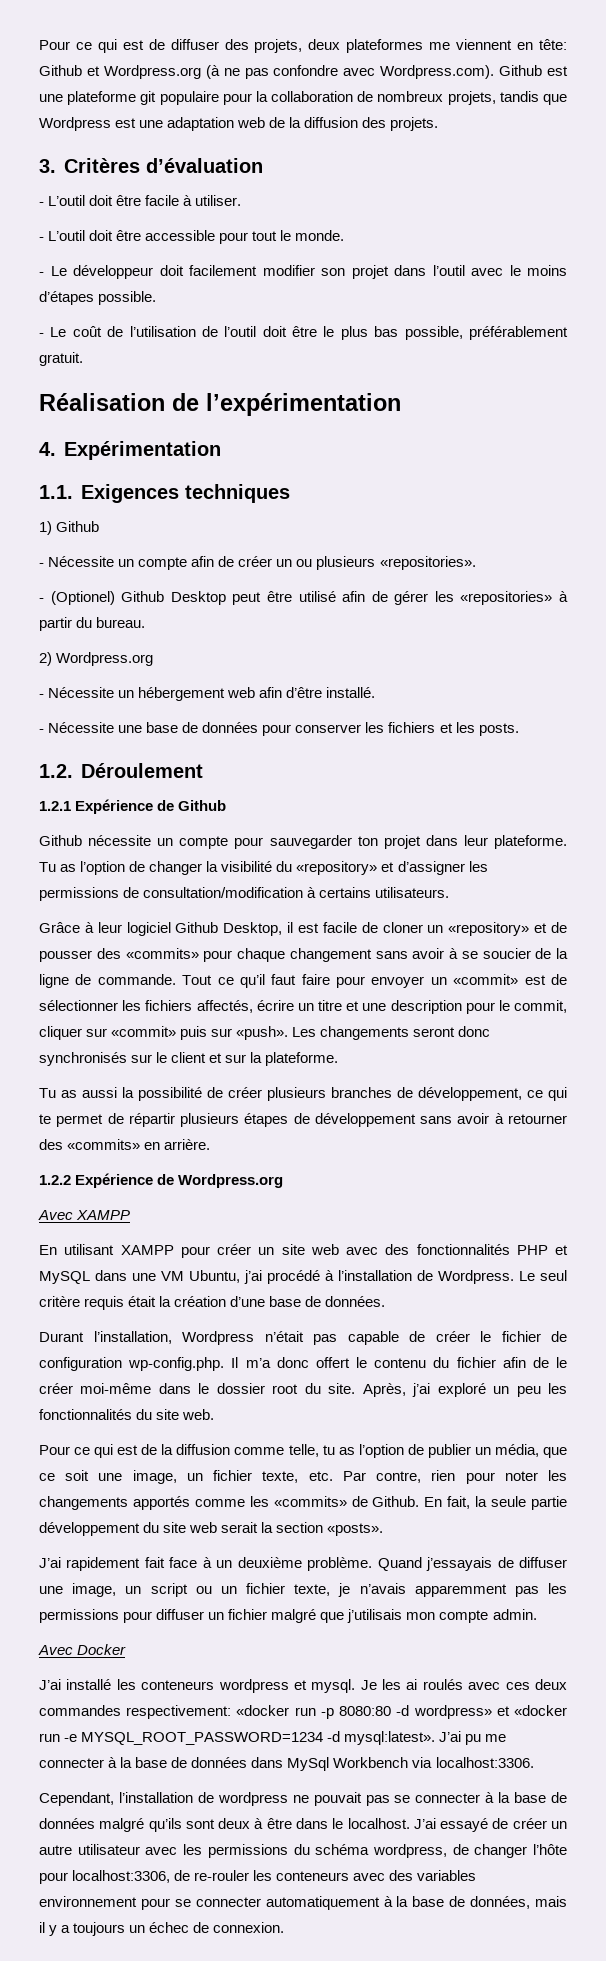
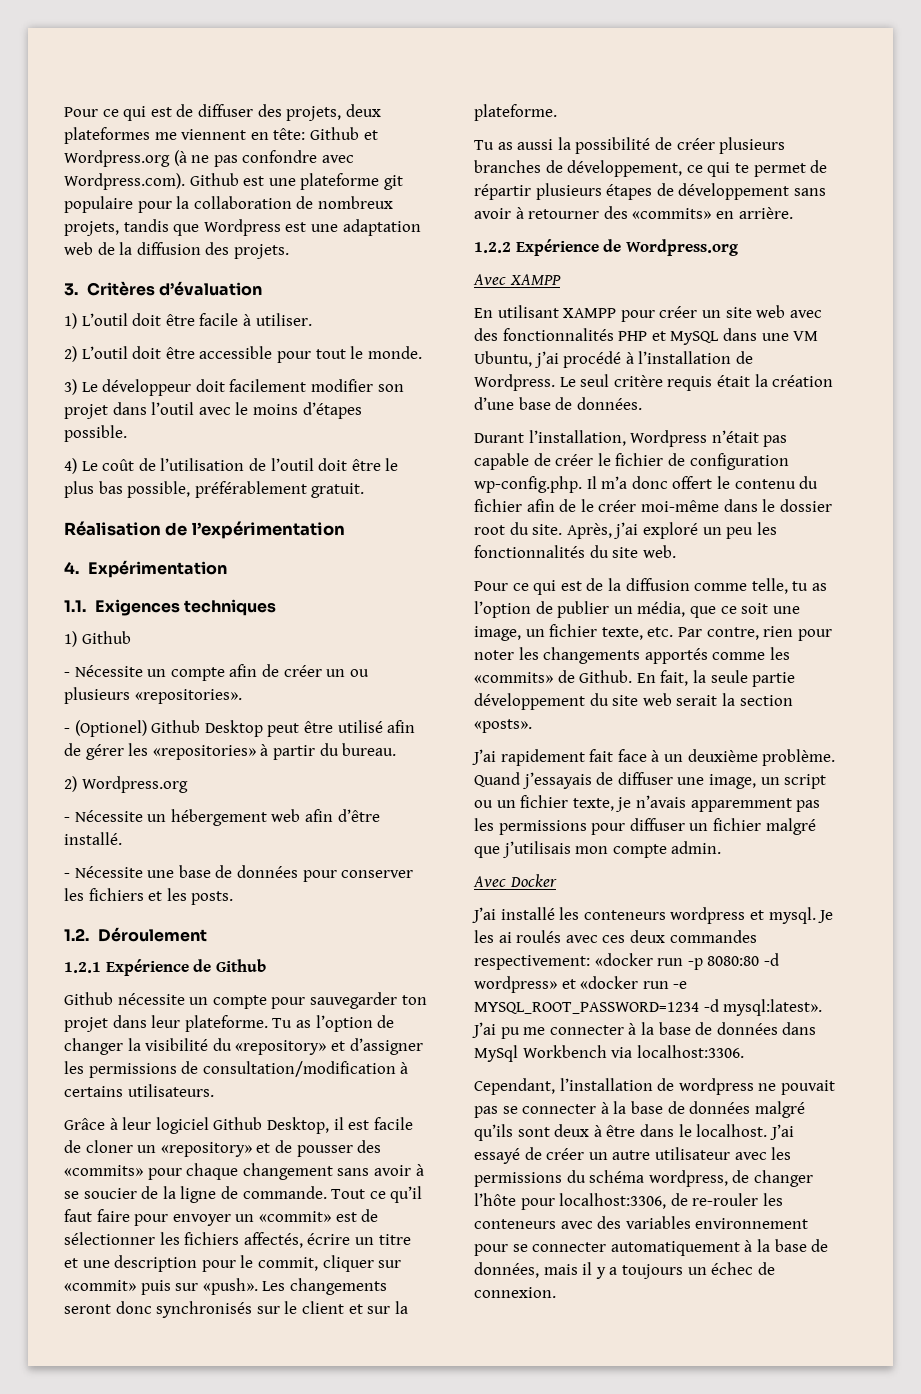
- - L’outil doit être facile à utiliser.
+ 1) L’outil doit être facile à utiliser.
- - L’outil doit être accessible pour tout le monde.
+ 2) L’outil doit être accessible pour tout le monde.
- - Le développeur doit facilement modifier son projet dans l’outil avec le moins d’étapes possible.
+ 3) Le développeur doit facilement modifier son projet dans l’outil avec le moins d’étapes possible.
- - Le coût de l’utilisation de l’outil doit être le plus bas possible, préférablement gratuit.
+ 4) Le coût de l’utilisation de l’outil doit être le plus bas possible, préférablement gratuit.

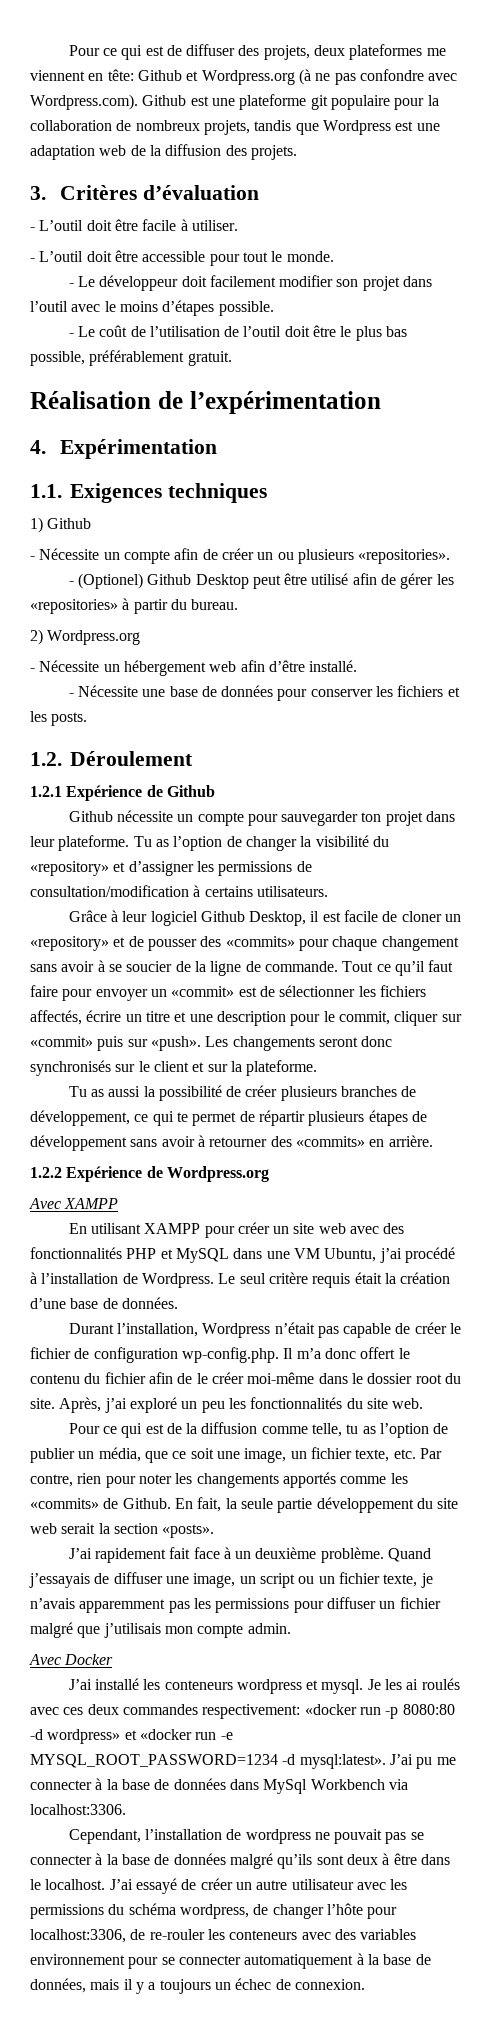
- 1) L’outil doit être facile à utiliser.
+ - L’outil doit être facile à utiliser.
- 2) L’outil doit être accessible pour tout le monde.
+ - L’outil doit être accessible pour tout le monde.
- 3) Le développeur doit facilement modifier son projet dans l’outil avec le moins d’étapes possible.
+ - Le développeur doit facilement modifier son projet dans l’outil avec le moins d’étapes possible.
- 4) Le coût de l’utilisation de l’outil doit être le plus bas possible, préférablement gratuit.
+ - Le coût de l’utilisation de l’outil doit être le plus bas possible, préférablement gratuit.

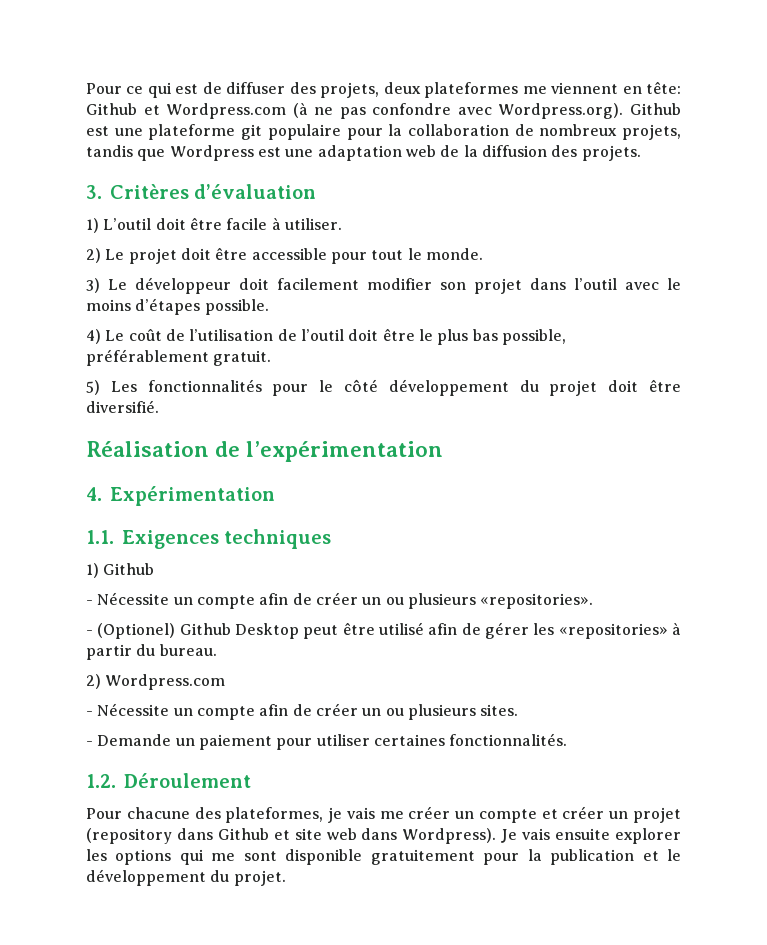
- Pour ce qui est de diffuser des projets, deux plateformes me viennent en tête: Github et Wordpress.org (à ne pas confondre avec Wordpress.com). Github est une plateforme git populaire pour la collaboration de nombreux projets, tandis que Wordpress est une adaptation web de la diffusion des projets.
+ Pour ce qui est de diffuser des projets, deux plateformes me viennent en tête: Github et Wordpress.com (à ne pas confondre avec Wordpress.org). Github est une plateforme git populaire pour la collaboration de nombreux projets, tandis que Wordpress est une adaptation web de la diffusion des projets.
- - L’outil doit être facile à utiliser.
+ 1) L’outil doit être facile à utiliser.
- - L’outil doit être accessible pour tout le monde.
+ 2) Le projet doit être accessible pour tout le monde.
- - Le développeur doit facilement modifier son projet dans l’outil avec le moins d’étapes possible.
+ 3) Le développeur doit facilement modifier son projet dans l’outil avec le moins d’étapes possible.
- - Le coût de l’utilisation de l’outil doit être le plus bas possible, préférablement gratuit.
+ 4) Le coût de l’utilisation de l’outil doit être le plus bas possible, préférablement gratuit.
+ 5) Les fonctionnalités pour le côté développement du projet doit être diversifié.
- 2) Wordpress.org
- - Nécessite un hébergement web afin d’être installé.
- - Nécessite une base de données pour conserver les fichiers et les posts.
+ 2) Wordpress.com
+ - Nécessite un compte afin de créer un ou plusieurs sites.
+ - Demande un paiement pour utiliser certaines fonctionnalités.
  1.2. Déroulement
- 1.2.1 Expérience de Github
- Github nécessite un compte pour sauvegarder ton projet dans leur plateforme. Tu as l’option de changer la visibilité du «repository» et d’assigner les permissions de consultation/modification à certains utilisateurs.
- Grâce à leur logiciel Github Desktop, il est facile de cloner un «repository» et de pousser des «commits» pour chaque changement sans avoir à se soucier de la ligne de commande. Tout ce qu’il faut faire pour envoyer un «commit» est de sélectionner les fichiers affectés, écrire un titre et une description pour le commit, cliquer sur «commit» puis sur «push». Les changements seront donc synchronisés sur le client et sur la plateforme.
- Tu as aussi la possibilité de créer plusieurs branches de développement, ce qui te permet de répartir plusieurs étapes de développement sans avoir à retourner des «commits» en arrière.
- 1.2.2 Expérience de Wordpress.org
- Avec XAMPP
- En utilisant XAMPP pour créer un site web avec des fonctionnalités PHP et MySQL dans une VM Ubuntu, j’ai procédé à l’installation de Wordpress. Le seul critère requis était la création d’une base de données.
- Durant l’installation, Wordpress n’était pas capable de créer le fichier de configuration wp-config.php. Il m’a donc offert le contenu du fichier afin de le créer moi-même dans le dossier root du site. Après, j’ai exploré un peu les fonctionnalités du site web.
- Pour ce qui est de la diffusion comme telle, tu as l’option de publier un média, que ce soit une image, un fichier texte, etc. Par contre, rien pour noter les changements apportés comme les «commits» de Github. En fait, la seule partie développement du site web serait la section «posts».
- J’ai rapidement fait face à un deuxième problème. Quand j’essayais de diffuser une image, un script ou un fichier texte, je n’avais apparemment pas les permissions pour diffuser un fichier malgré que j’utilisais mon compte admin.
- Avec Docker
- J’ai installé les conteneurs wordpress et mysql. Je les ai roulés avec ces deux commandes respectivement: «docker run -p 8080:80 -d wordpress» et «docker run -e MYSQL_ROOT_PASSWORD=1234 -d mysql:latest». J’ai pu me connecter à la base de données dans MySql Workbench via localhost:3306.
- Cependant, l’installation de wordpress ne pouvait pas se connecter à la base de données malgré qu’ils sont deux à être dans le localhost. J’ai essayé de créer un autre utilisateur avec les permissions du schéma wordpress, de changer l’hôte pour localhost:3306, de re-rouler les conteneurs avec des variables environnement pour se connecter automatiquement à la base de données, mais il y a toujours un échec de connexion.
+ Pour chacune des plateformes, je vais me créer un compte et créer un projet (repository dans Github et site web dans Wordpress). Je vais ensuite explorer les options qui me sont disponible gratuitement pour la publication et le développement du projet.

